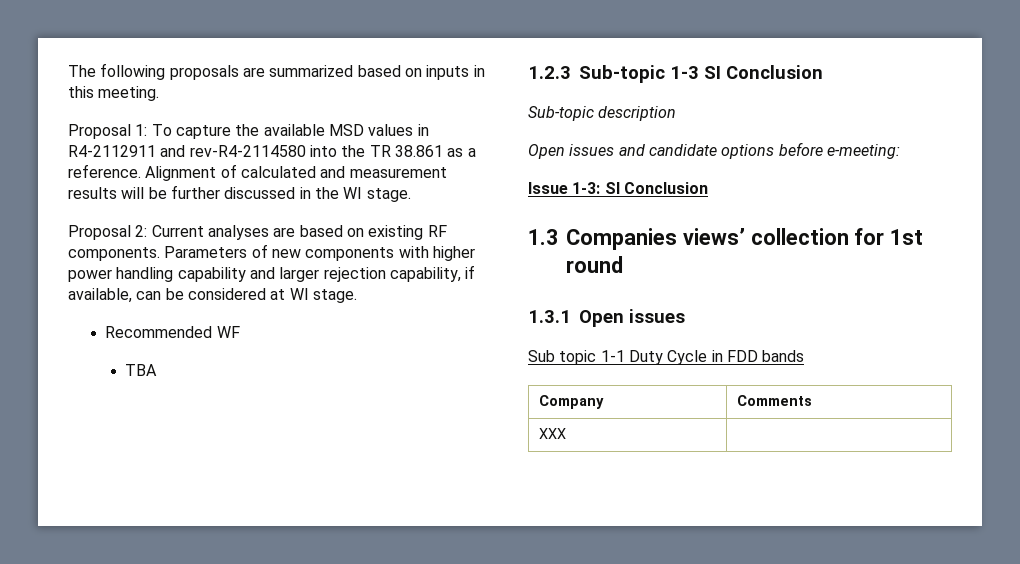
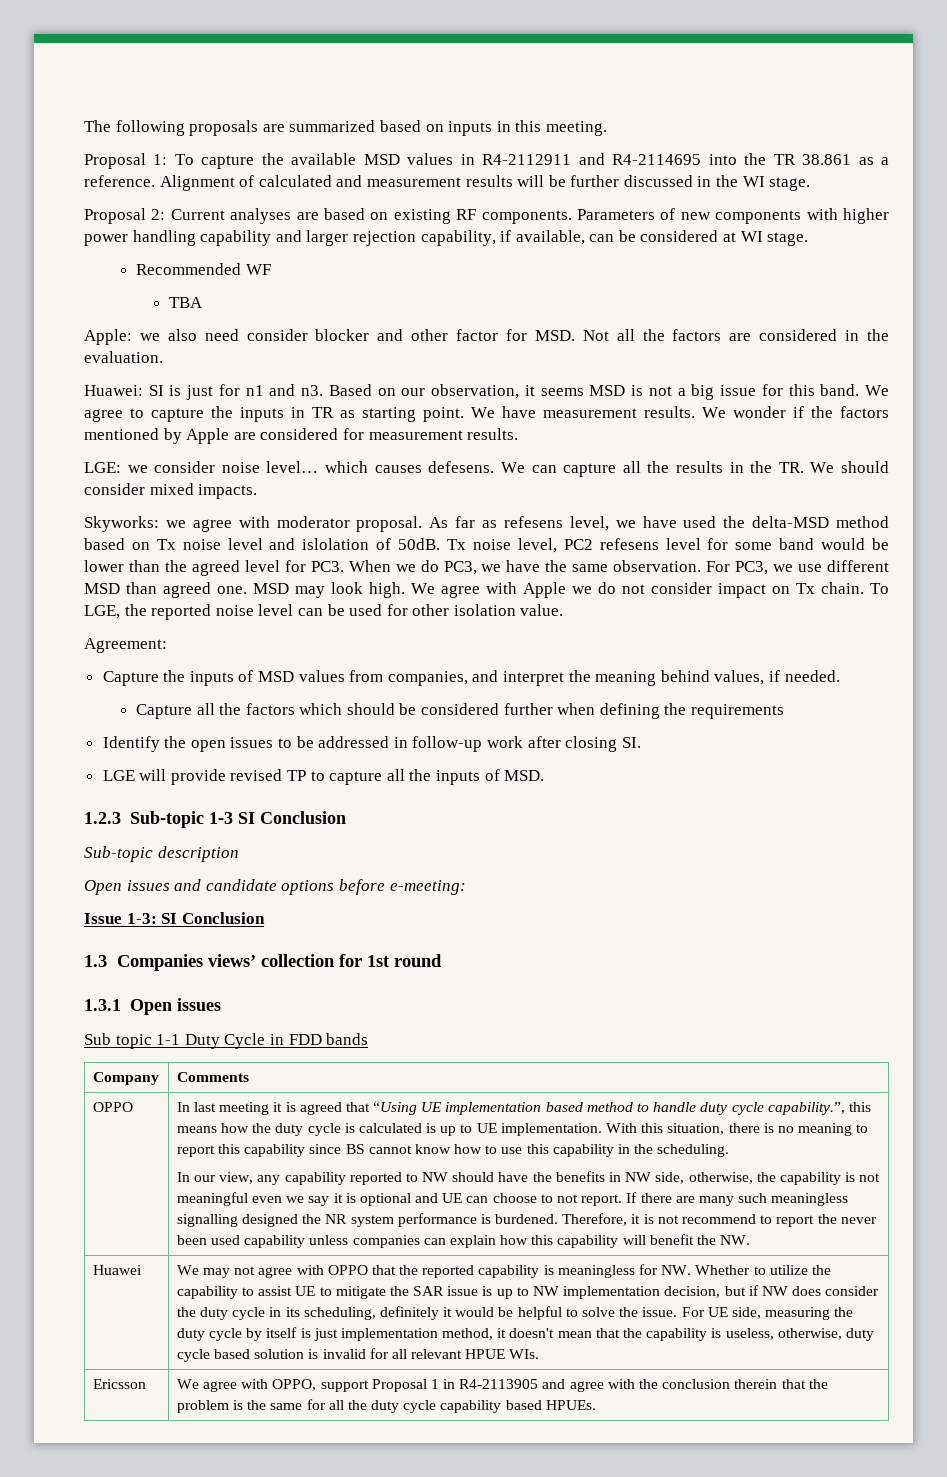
- Proposal 1: To capture the available MSD values in R4-2112911 and rev-R4-2114580 into the TR 38.861 as a reference.
+ Proposal 1: To capture the available MSD values in R4-2112911 and R4-2114695 into the TR 38.861 as a reference.
+ Apple: we also need consider blocker and other factor for MSD. Not all the factors are considered in the evaluation.
+ Huawei: SI is just for n1 and n3. Based on our observation, it seems MSD is not a big issue for this band. We agree to capture the inputs in TR as starting point. We have measurement results. We wonder if the factors mentioned by Apple are considered for measurement results.
+ LGE: we consider noise level… which causes defesens. We can capture all the results in the TR. We should consider mixed impacts.
+ Skyworks: we agree with moderator proposal. As far as refesens level, we have used the delta-MSD method based on Tx noise level and islolation of 50dB. Tx noise level, PC2 refesens level for some band would be lower than the agreed level for PC3. When we do PC3, we have the same observation. For PC3, we use different MSD than agreed one. MSD may look high. We agree with Apple we do not consider impact on Tx chain. To LGE, the reported noise level can be used for other isolation value.
+ Agreement:
+ Capture the inputs of MSD values from companies, and interpret the meaning behind values, if needed.
+ Capture all the factors which should be considered further when defining the requirements
+ Identify the open issues to be addressed in follow-up work after closing SI.
+ LGE will provide revised TP to capture all the inputs of MSD.
- XXX
+ OPPO | In last meeting it is agreed that “Using UE implementation based method to handle duty cycle capability.”, this means how the duty cycle is calculated is up to UE implementation. With this situation, there is no meaning to report this capability since BS cannot know how to use this capability in the scheduling.
+ In our view, any capability reported to NW should have the benefits in NW side, otherwise, the capability is not meaningful even we say it is optional and UE can choose to not report. If there are many such meaningless signalling designed the NR system performance is burdened. Therefore, it is not recommend to report the never been used capability unless companies can explain how this capability will benefit the NW.
+ Huawei | We may not agree with OPPO that the reported capability is meaningless for NW. Whether to utilize the capability to assist UE to mitigate the SAR issue is up to NW implementation decision, but if NW does consider the duty cycle in its scheduling, definitely it would be helpful to solve the issue. For UE side, measuring the duty cycle by itself is just implementation method, it doesn't mean that the capability is useless, otherwise, duty cycle based solution is invalid for all relevant HPUE WIs.
+ Ericsson | We agree with OPPO, support Proposal 1 in R4-2113905 and agree with the conclusion therein that the problem is the same for all the duty cycle capability based HPUEs.

